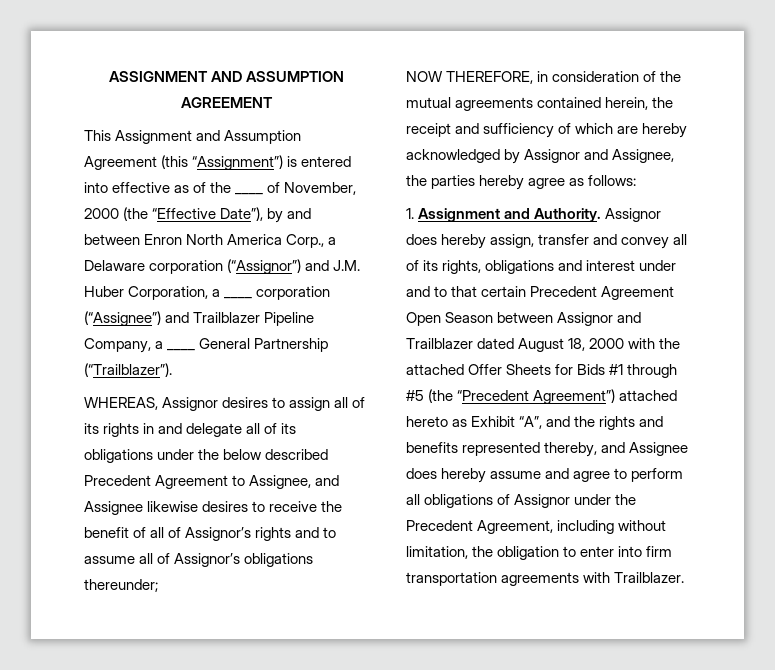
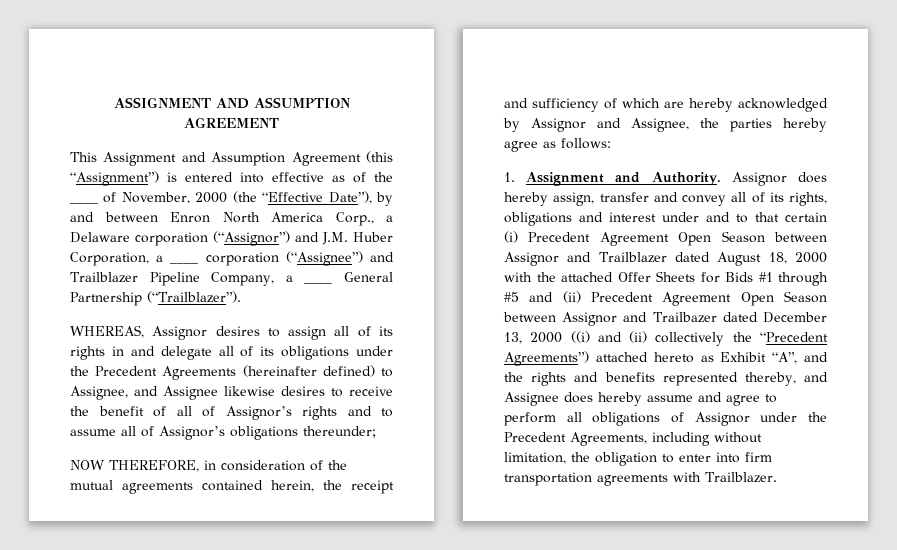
- WHEREAS, Assignor desires to assign all of its rights in and delegate all of its obligations under the below described Precedent Agreement to Assignee, and Assignee likewise desires to receive the benefit of all of Assignor’s rights and to assume all of Assignor’s obligations thereunder;
+ WHEREAS, Assignor desires to assign all of its rights in and delegate all of its obligations under the Precedent Agreements (hereinafter defined) to Assignee, and Assignee likewise desires to receive the benefit of all of Assignor’s rights and to assume all of Assignor’s obligations thereunder;
- Assignor does hereby assign, transfer and convey all of its rights, obligations and interest under and to that certain Precedent Agreement Open Season between Assignor and Trailblazer dated August 18, 2000 with the attached Offer Sheets for Bids #1 through #5 (the “Precedent Agreement”) attached hereto as Exhibit “A”, and the rights and benefits represented thereby, and Assignee does hereby assume and agree to perform all obligations of Assignor under the Precedent Agreement, including without limitation, the obligation to enter into firm transportation agreements with Trailblazer.
+ Assignor does hereby assign, transfer and convey all of its rights, obligations and interest under and to that certain (i) Precedent Agreement Open Season between Assignor and Trailblazer dated August 18, 2000 with the attached Offer Sheets for Bids #1 through #5 and (ii) Precedent Agreement Open Season between Assignor and Trailbazer dated December 13, 2000 ((i) and (ii) collectively the “Precedent Agreements”) attached hereto as Exhibit “A”, and the rights and benefits represented thereby, and Assignee does hereby assume and agree to perform all obligations of Assignor under the Precedent Agreements, including without limitation, the obligation to enter into firm transportation agreements with Trailblazer.

